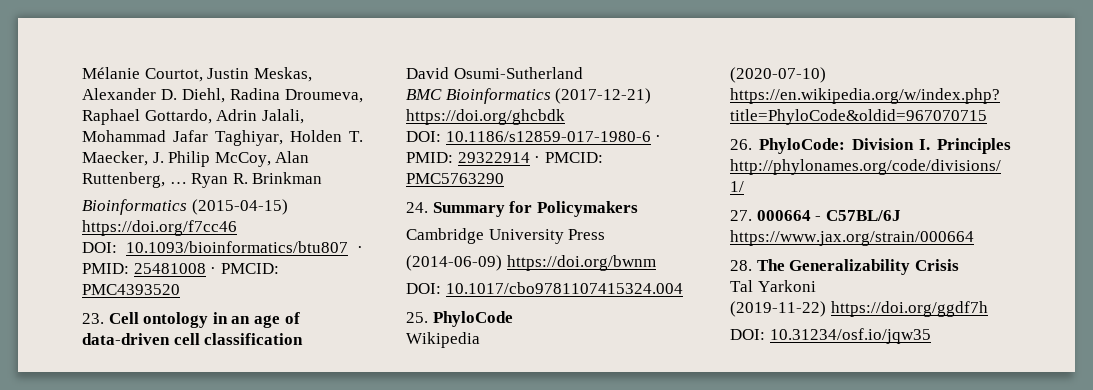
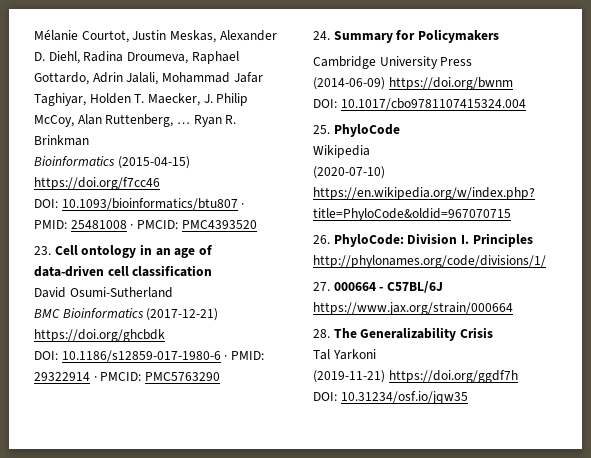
- (2019-11-22) https://doi.org/ggdf7h
+ (2019-11-21) https://doi.org/ggdf7h

